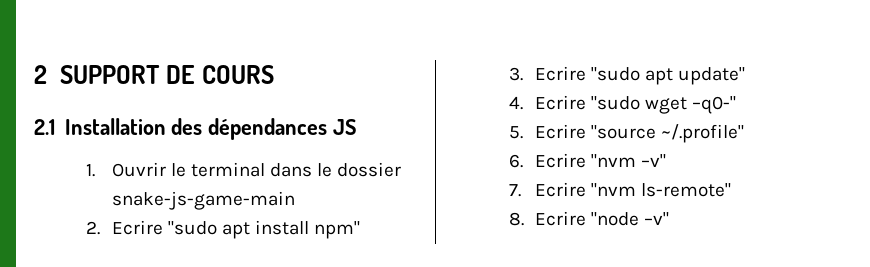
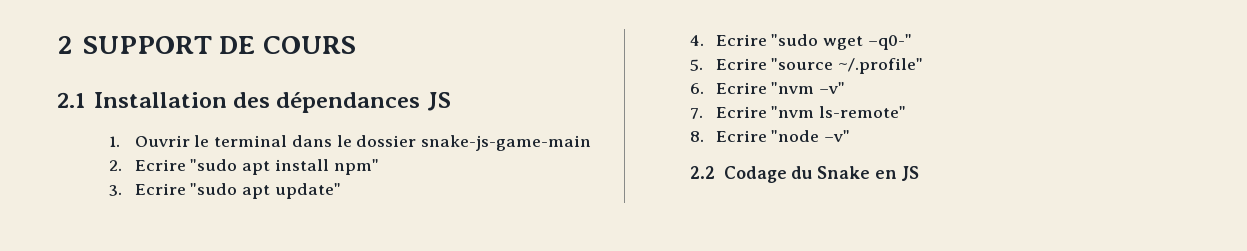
+ 2.2 Codage du Snake en JS

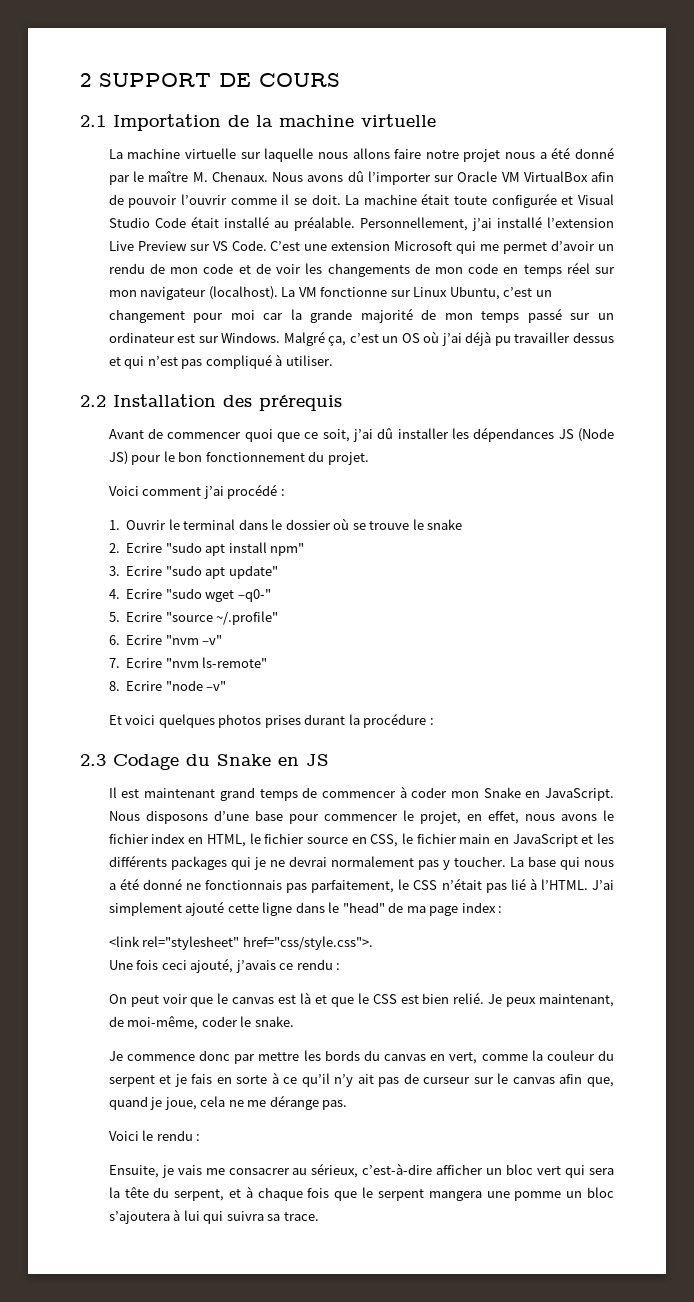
- 2.1 Installation des dépendances JS
+ 2.1 Importation de la machine virtuelle
+ La machine virtuelle sur laquelle nous allons faire notre projet nous a été donné par le maître M. Chenaux. Nous avons dû l’importer sur Oracle VM VirtualBox afin de pouvoir l’ouvrir comme il se doit. La machine était toute configurée et Visual Studio Code était installé au préalable. Personnellement, j’ai installé l’extension Live Preview sur VS Code. C’est une extension Microsoft qui me permet d’avoir un rendu de mon code et de voir les changements de mon code en temps réel sur mon navigateur (localhost). La VM fonctionne sur Linux Ubuntu, c’est un changement pour moi car la grande majorité de mon temps passé sur un ordinateur est sur Windows. Malgré ça, c’est un OS où j’ai déjà pu travailler dessus et qui n’est pas compliqué à utiliser.
+ 2.2 Installation des prérequis
+ Avant de commencer quoi que ce soit, j’ai dû installer les dépendances JS (Node JS) pour le bon fonctionnement du projet.
+ Voici comment j’ai procédé :
- 1. Ouvrir le terminal dans le dossier snake-js-game-main
+ 1. Ouvrir le terminal dans le dossier où se trouve le snake
- 2.2 Codage du Snake en JS
+ Et voici quelques photos prises durant la procédure :
+ 2.3 Codage du Snake en JS
+ Il est maintenant grand temps de commencer à coder mon Snake en JavaScript. Nous disposons d’une base pour commencer le projet, en effet, nous avons le fichier index en HTML, le fichier source en CSS, le fichier main en JavaScript et les différents packages qui je ne devrai normalement pas y toucher. La base qui nous a été donné ne fonctionnais pas parfaitement, le CSS n’était pas lié à l’HTML. J’ai simplement ajouté cette ligne dans le "head" de ma page index :
+ <link rel="stylesheet" href="css/style.css">.
+ Une fois ceci ajouté, j’avais ce rendu :
+ On peut voir que le canvas est là et que le CSS est bien relié. Je peux maintenant, de moi-même, coder le snake.
+ Je commence donc par mettre les bords du canvas en vert, comme la couleur du serpent et je fais en sorte à ce qu’il n’y ait pas de curseur sur le canvas afin que, quand je joue, cela ne me dérange pas.
+ Voici le rendu :
+ Ensuite, je vais me consacrer au sérieux, c’est-à-dire afficher un bloc vert qui sera la tête du serpent, et à chaque fois que le serpent mangera une pomme un bloc s’ajoutera à lui qui suivra sa trace.

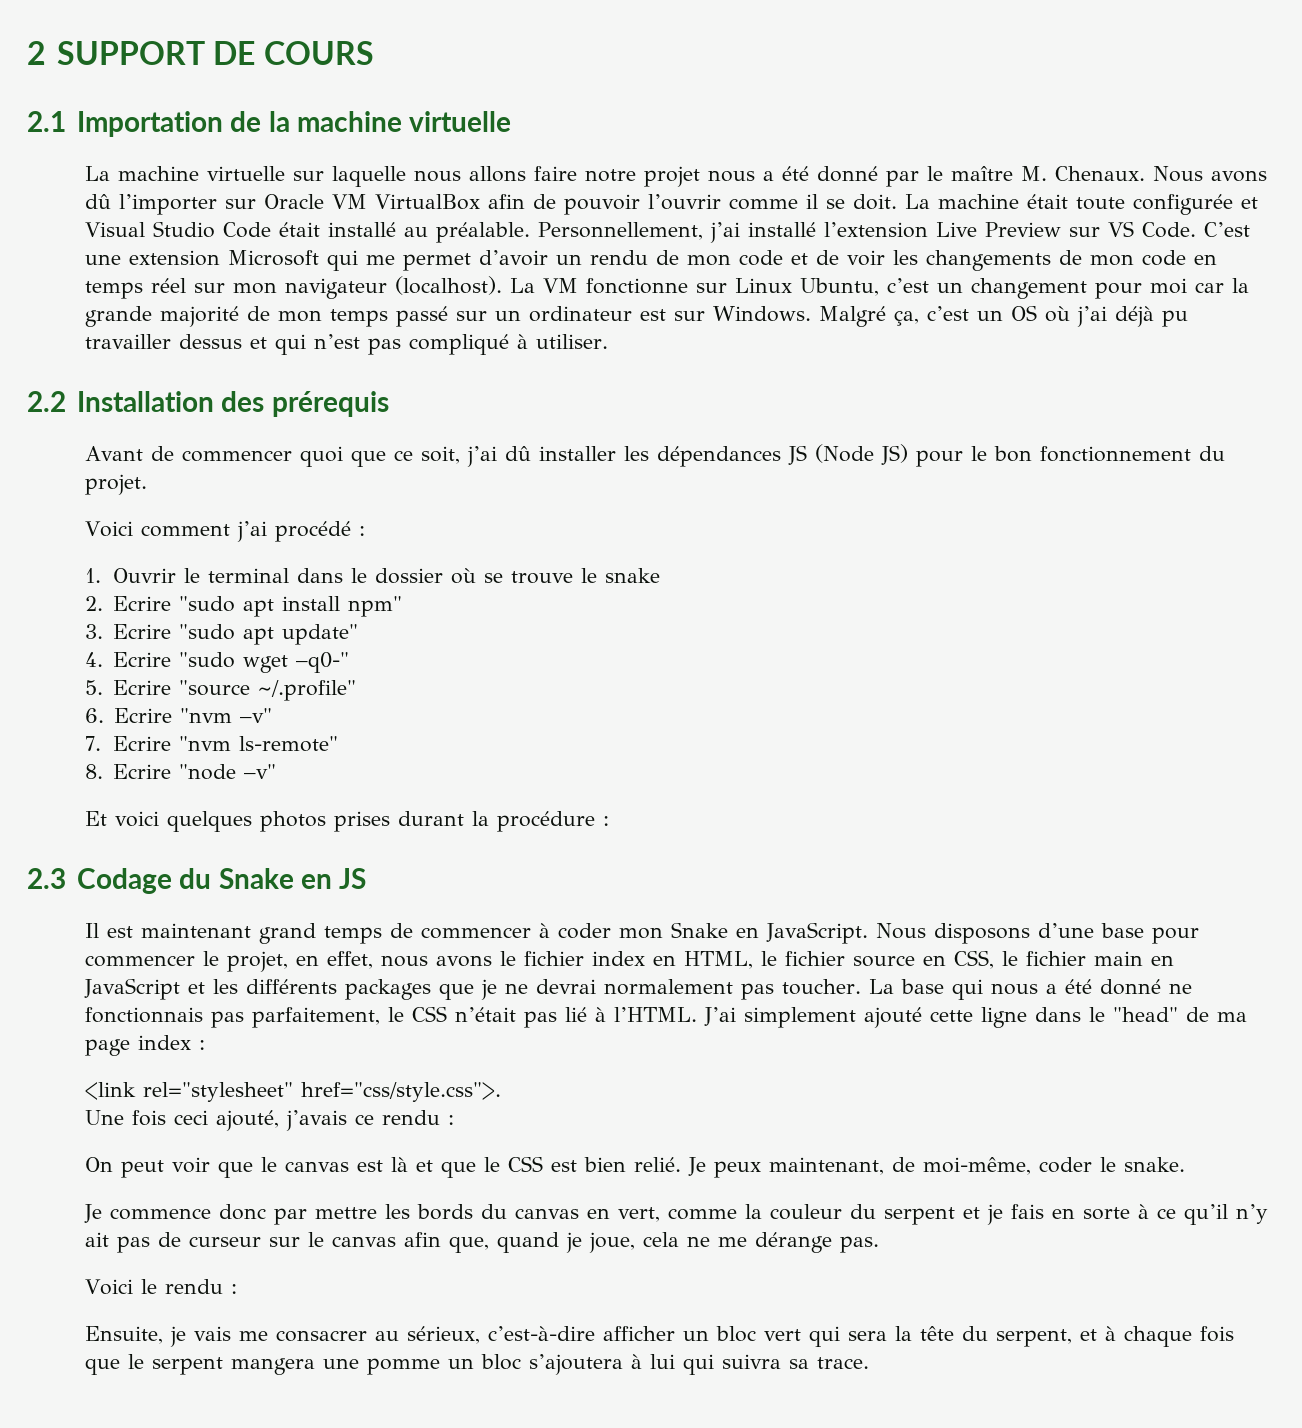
- Nous disposons d’une base pour commencer le projet, en effet, nous avons le fichier index en HTML, le fichier source en CSS, le fichier main en JavaScript et les différents packages qui je ne devrai normalement pas y toucher.
+ Nous disposons d’une base pour commencer le projet, en effet, nous avons le fichier index en HTML, le fichier source en CSS, le fichier main en JavaScript et les différents packages que je ne devrai normalement pas toucher.

